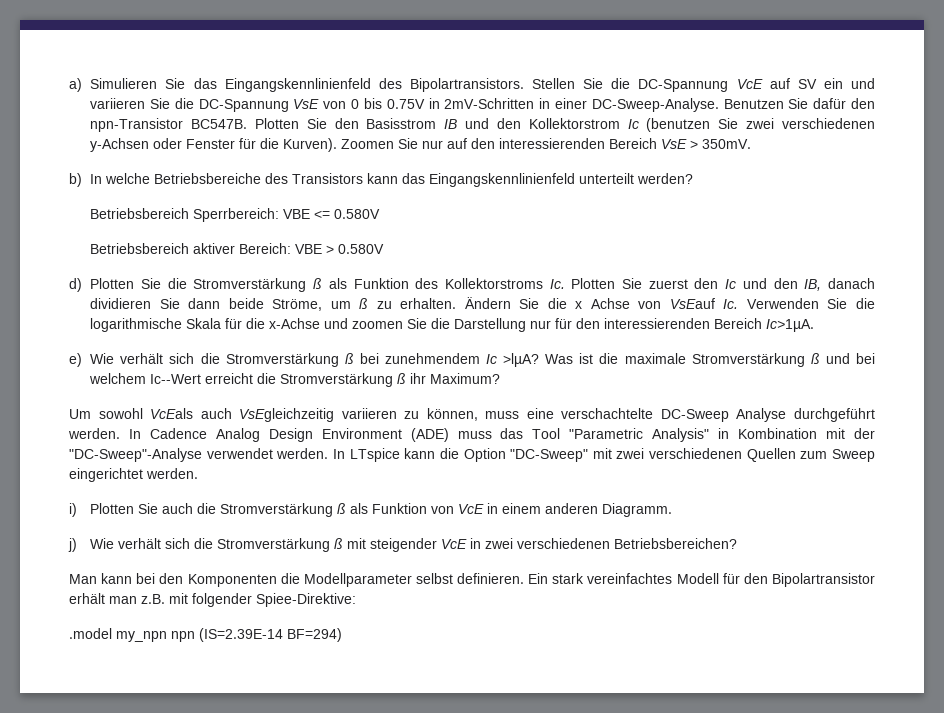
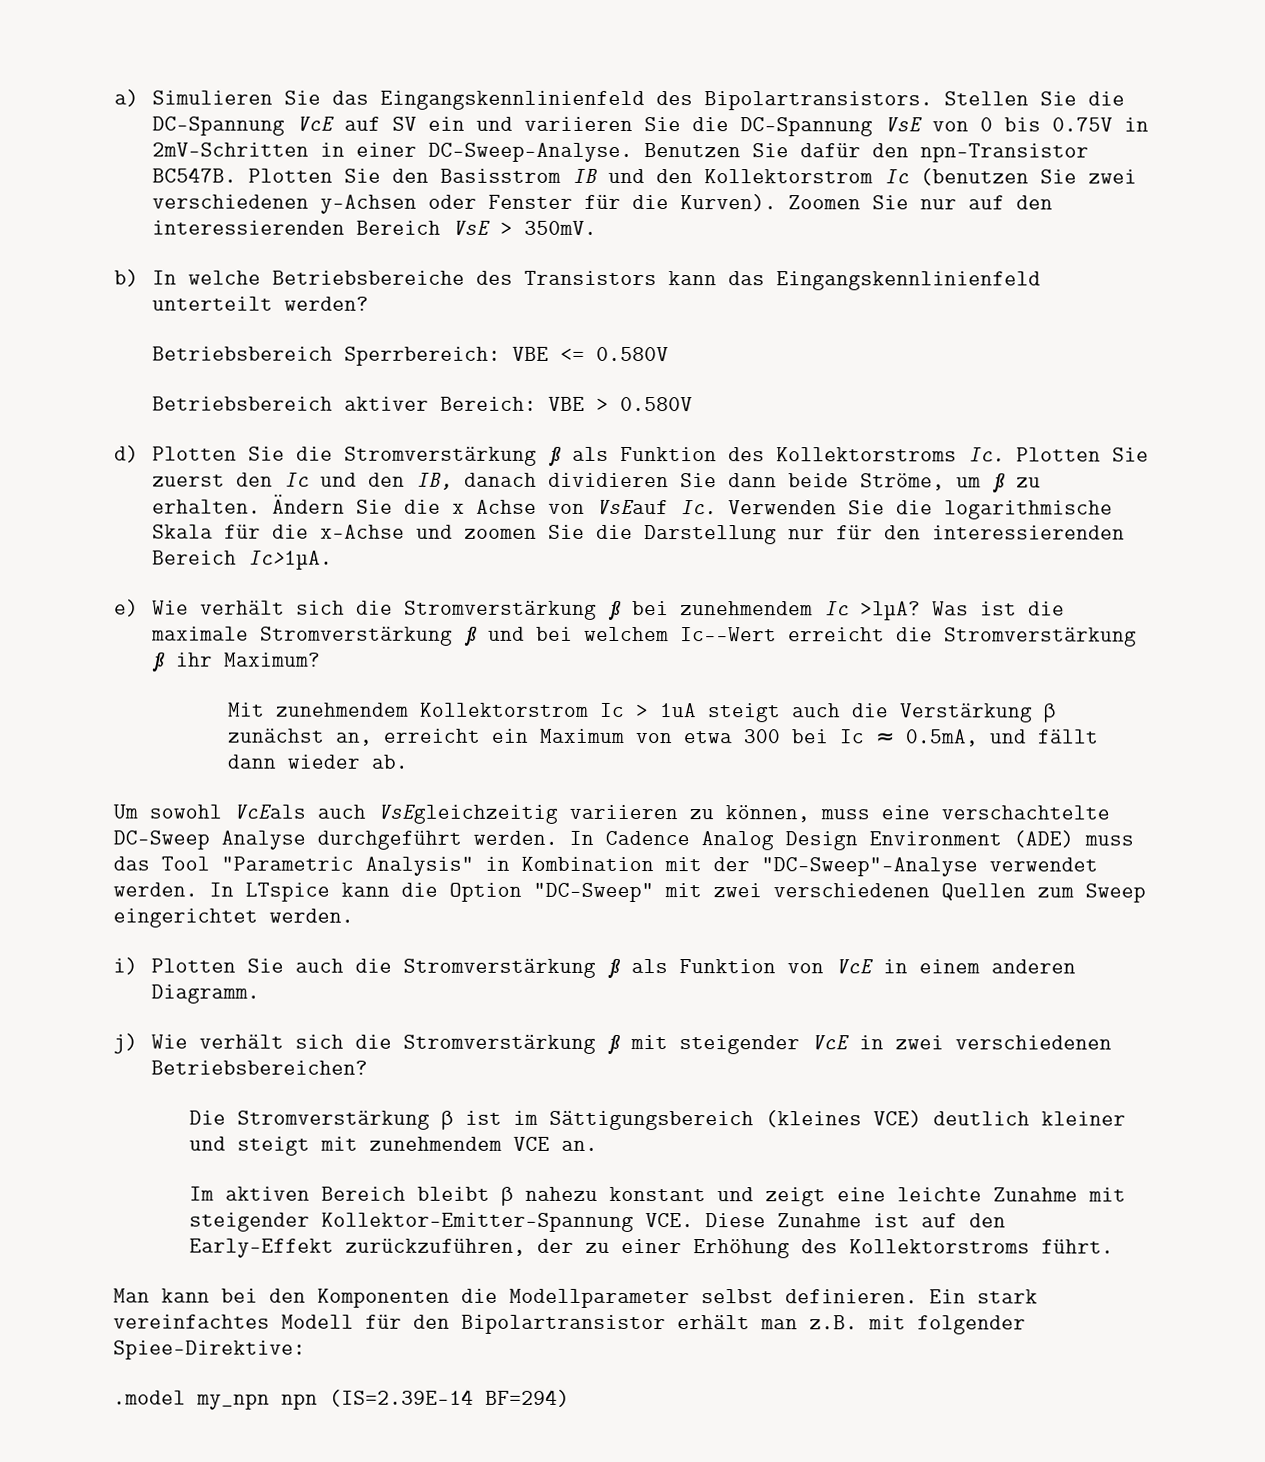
+ Mit zunehmendem Kollektorstrom Ic > 1uA steigt auch die Verstärkung β zunächst an, erreicht ein Maximum von etwa 300 bei Ic ≈ 0.5mA, und fällt dann wieder ab.
+ Die Stromverstärkung β ist im Sättigungsbereich (kleines VCE) deutlich kleiner und steigt mit zunehmendem VCE an.
+ Im aktiven Bereich bleibt β nahezu konstant und zeigt eine leichte Zunahme mit steigender Kollektor-Emitter-Spannung VCE. Diese Zunahme ist auf den Early-Effekt zurückzuführen, der zu einer Erhöhung des Kollektorstroms führt.

